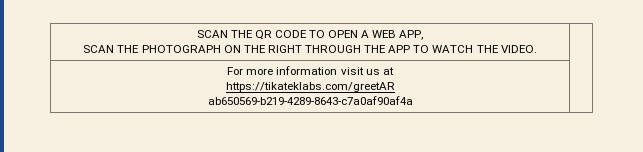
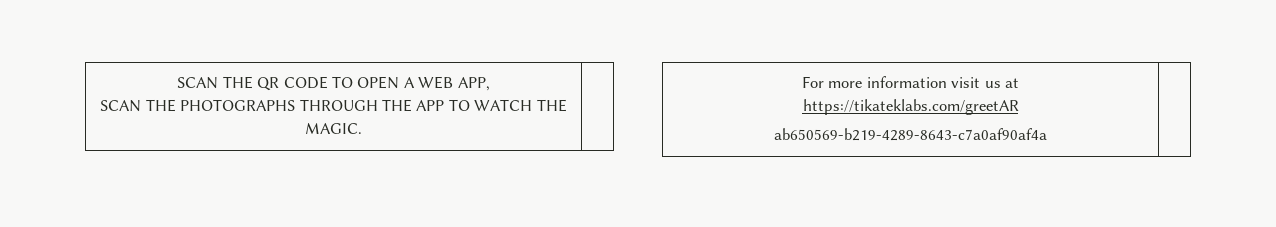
  SCAN THE QR CODE TO OPEN A WEB APP,
- SCAN THE PHOTOGRAPH ON THE RIGHT THROUGH THE APP TO WATCH THE VIDEO. |
+ SCAN THE PHOTOGRAPHS THROUGH THE APP TO WATCH THE MAGIC. |

